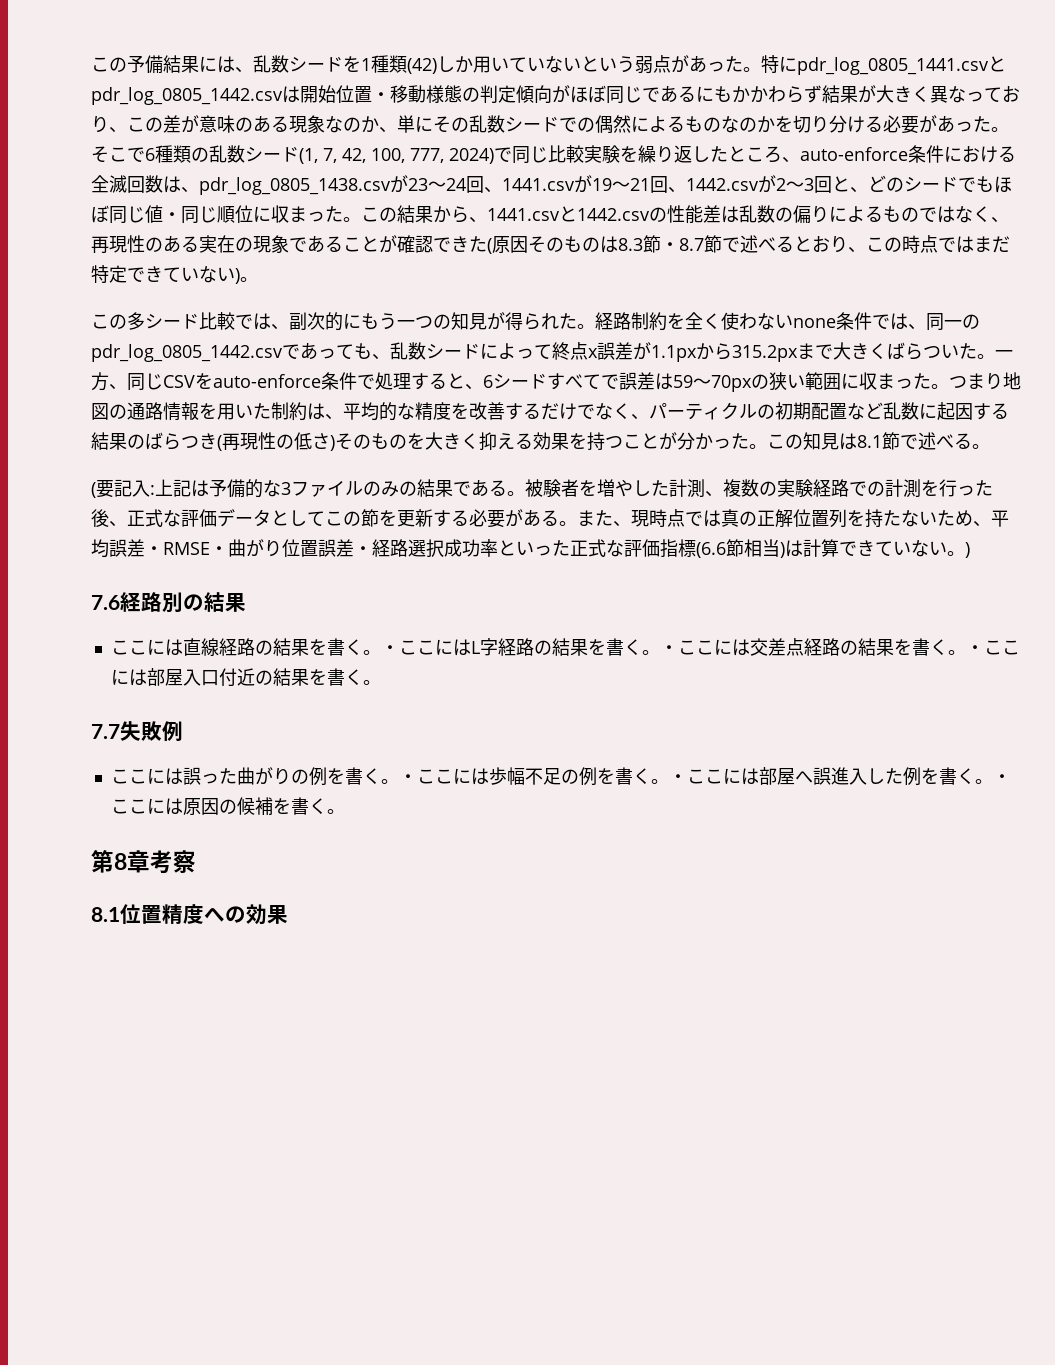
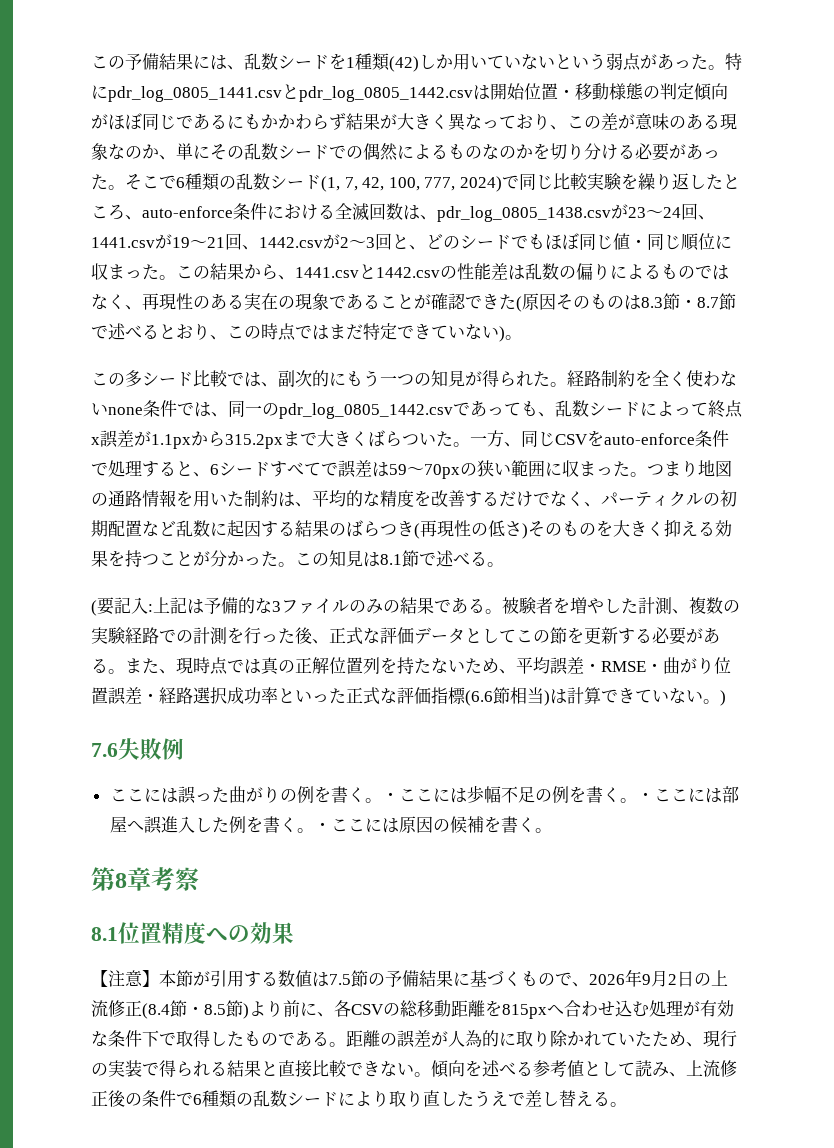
- 7.6経路別の結果
- ここには直線経路の結果を書く。・ここにはL字経路の結果を書く。・ここには交差点経路の結果を書く。・ここには部屋入口付近の結果を書く。
- 7.7失敗例
+ 7.6失敗例
+ 【注意】本節が引用する数値は7.5節の予備結果に基づくもので、2026年9月2日の上流修正(8.4節・8.5節)より前に、各CSVの総移動距離を815pxへ合わせ込む処理が有効な条件下で取得したものである。距離の誤差が人為的に取り除かれていたため、現行の実装で得られる結果と直接比較できない。傾向を述べる参考値として読み、上流修正後の条件で6種類の乱数シードにより取り直したうえで差し替える。

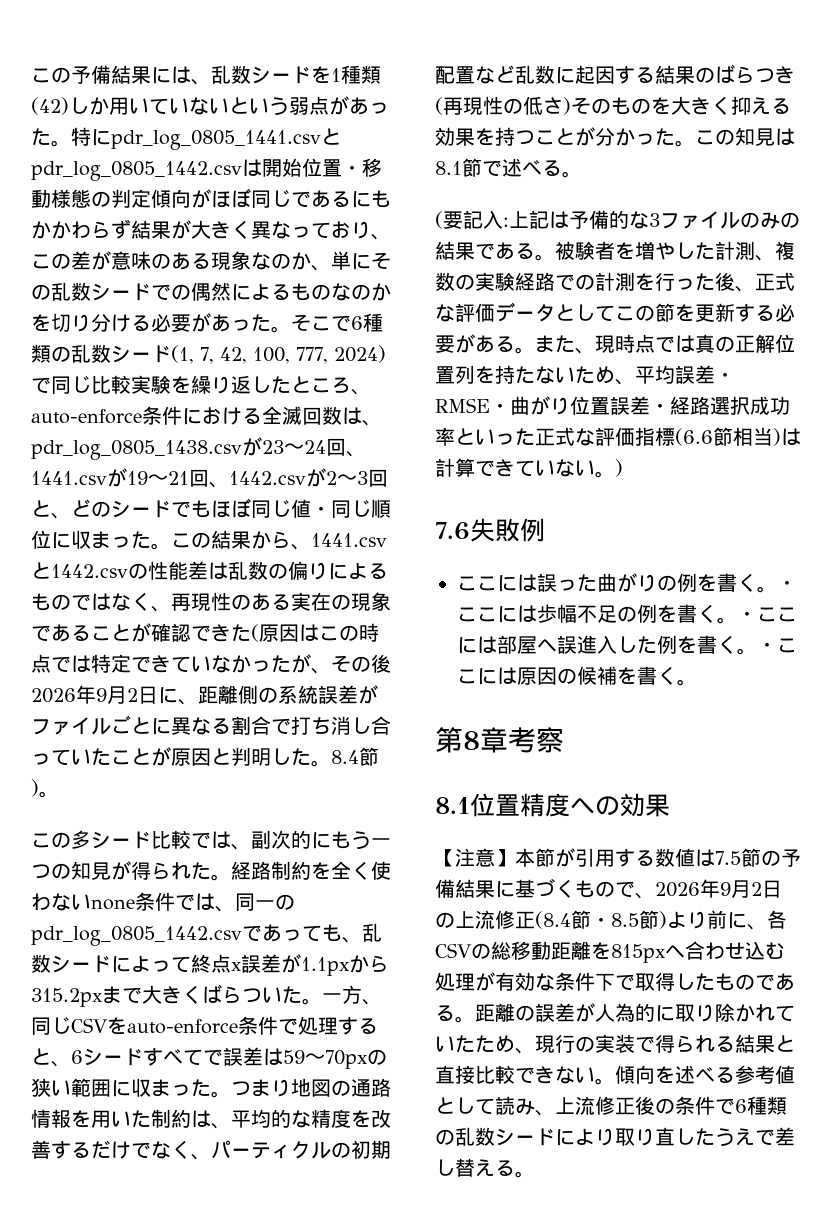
- この結果から、1441.csvと1442.csvの性能差は乱数の偏りによるものではなく、再現性のある実在の現象であることが確認できた(原因そのものは8.3節・8.7節で述べるとおり、この時点ではまだ特定できていない)。
+ この結果から、1441.csvと1442.csvの性能差は乱数の偏りによるものではなく、再現性のある実在の現象であることが確認できた(原因はこの時点では特定できていなかったが、その後2026年9月2日に、距離側の系統誤差がファイルごとに異なる割合で打ち消し合っていたことが原因と判明した。8.4節)。

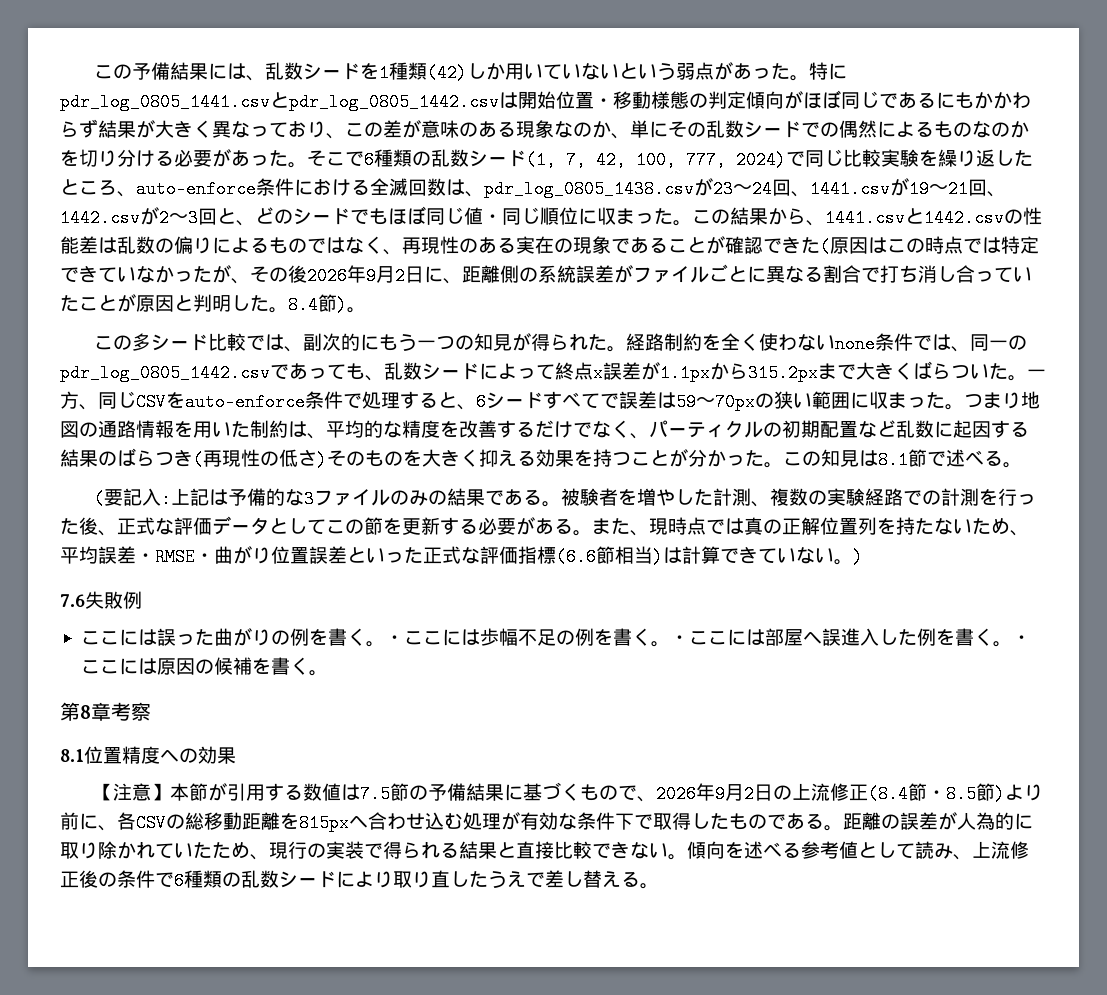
- また、現時点では真の正解位置列を持たないため、平均誤差・RMSE・曲がり位置誤差・経路選択成功率といった正式な評価指標(6.6節相当)は計算できていない。)
+ また、現時点では真の正解位置列を持たないため、平均誤差・RMSE・曲がり位置誤差といった正式な評価指標(6.6節相当)は計算できていない。)

